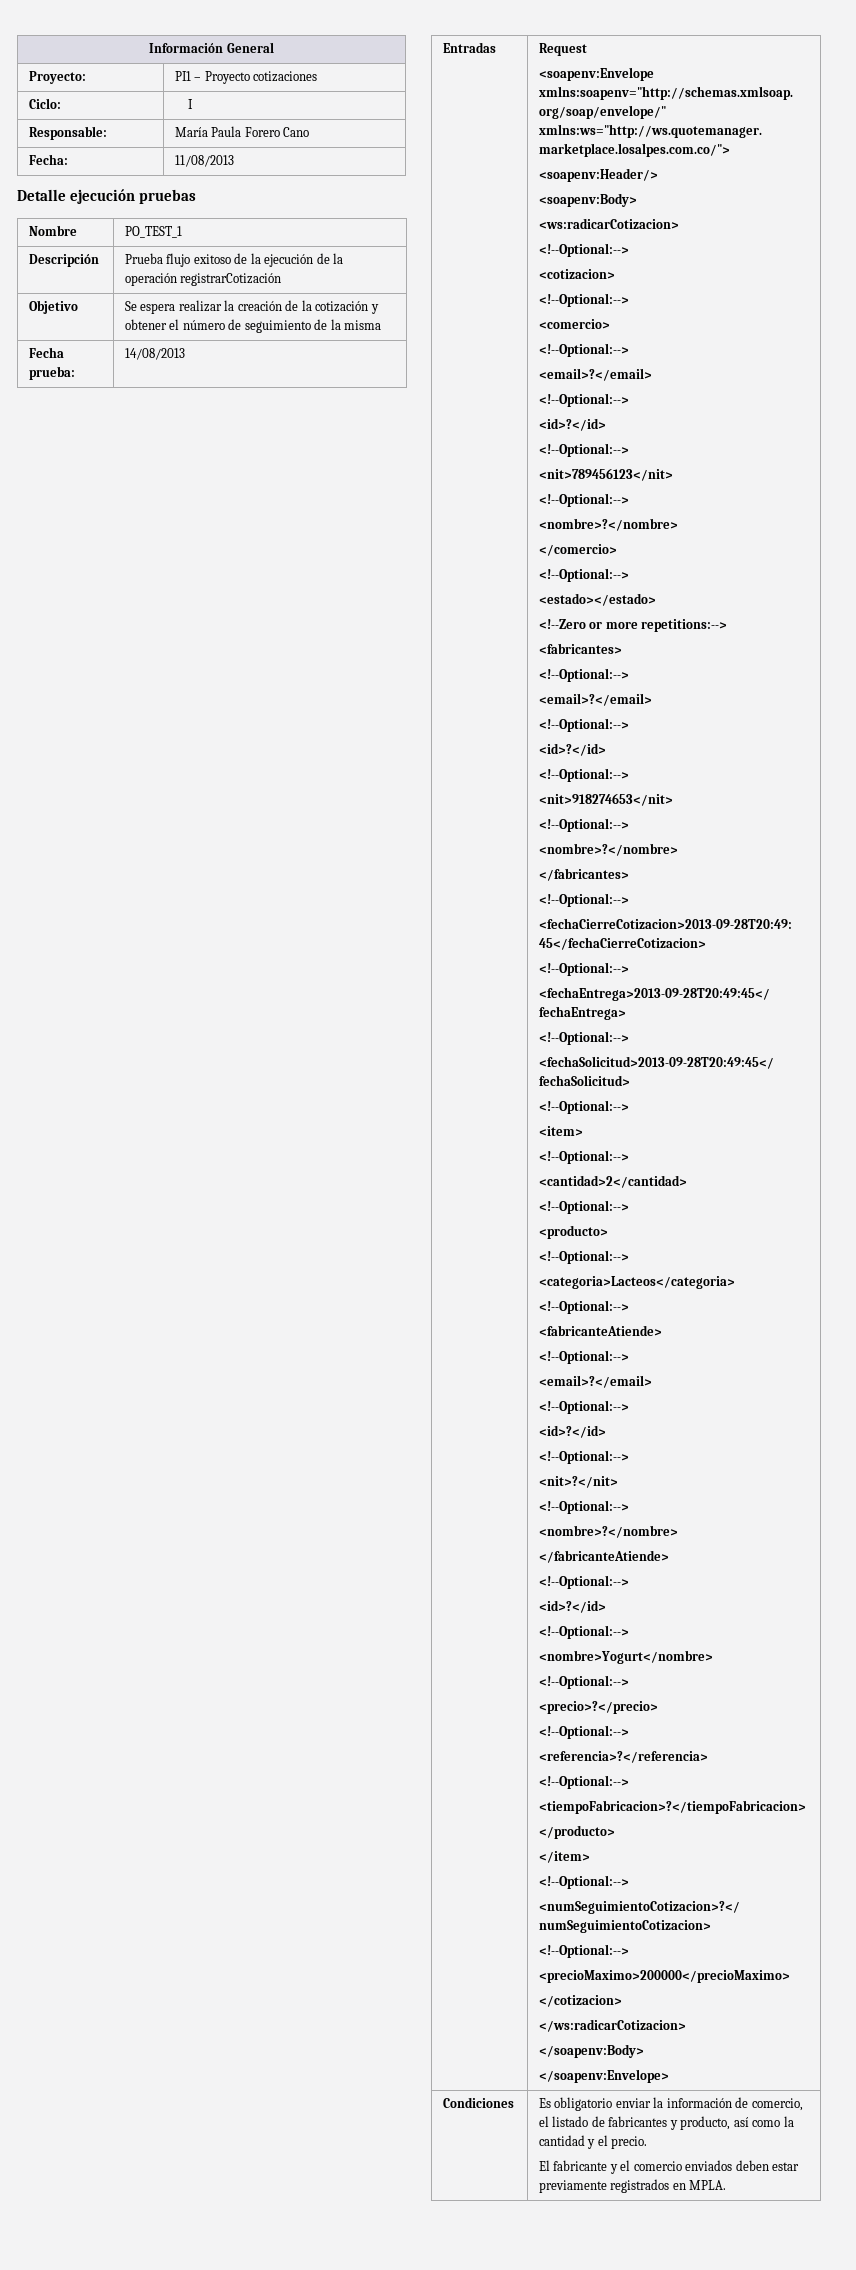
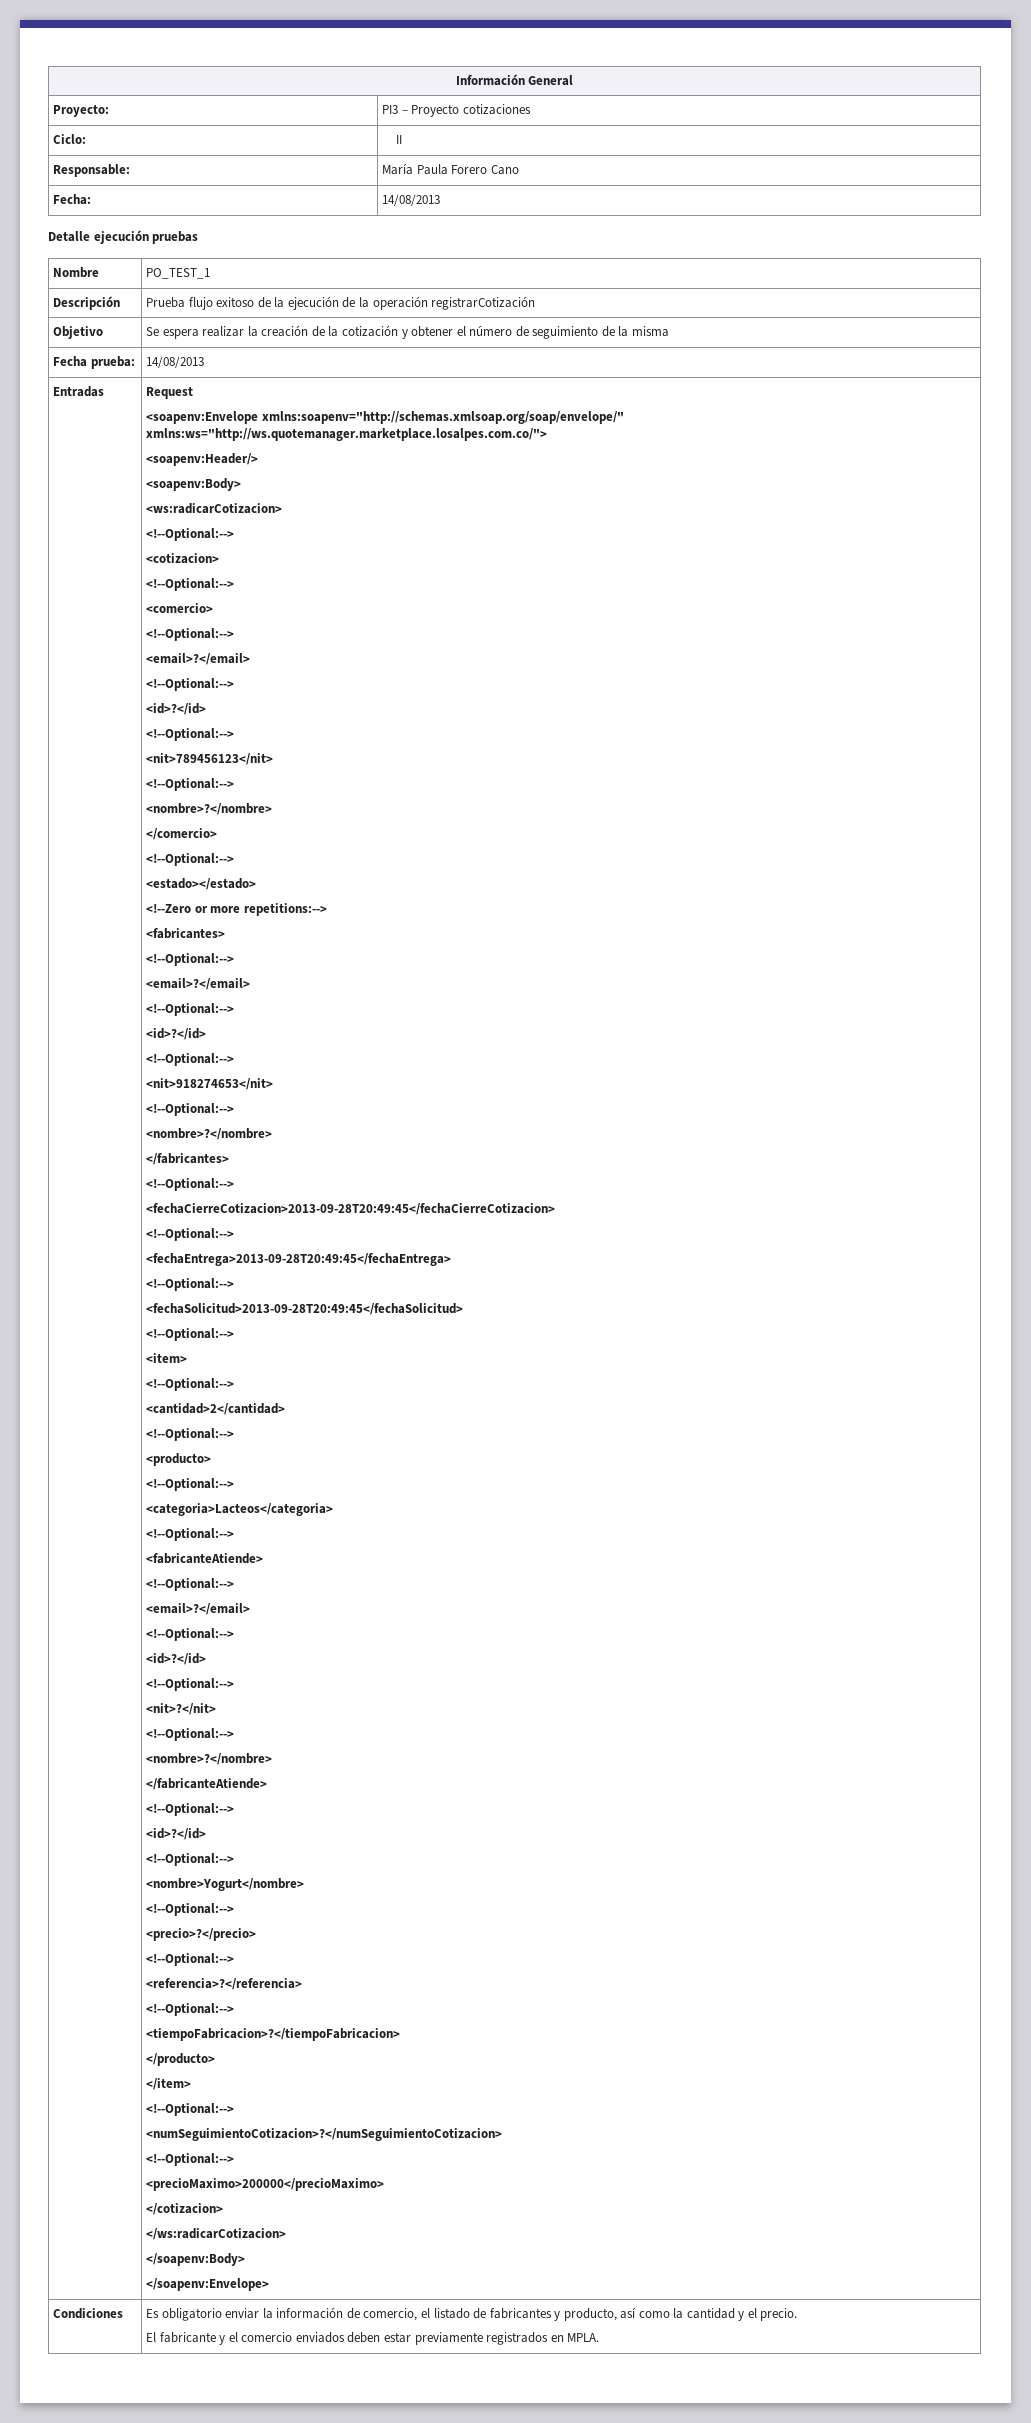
- Proyecto: | PI1 – Proyecto cotizaciones
+ Proyecto: | PI3 – Proyecto cotizaciones
- Ciclo: | I
+ Ciclo: | II
- Fecha: | 11/08/2013
+ Fecha: | 14/08/2013

